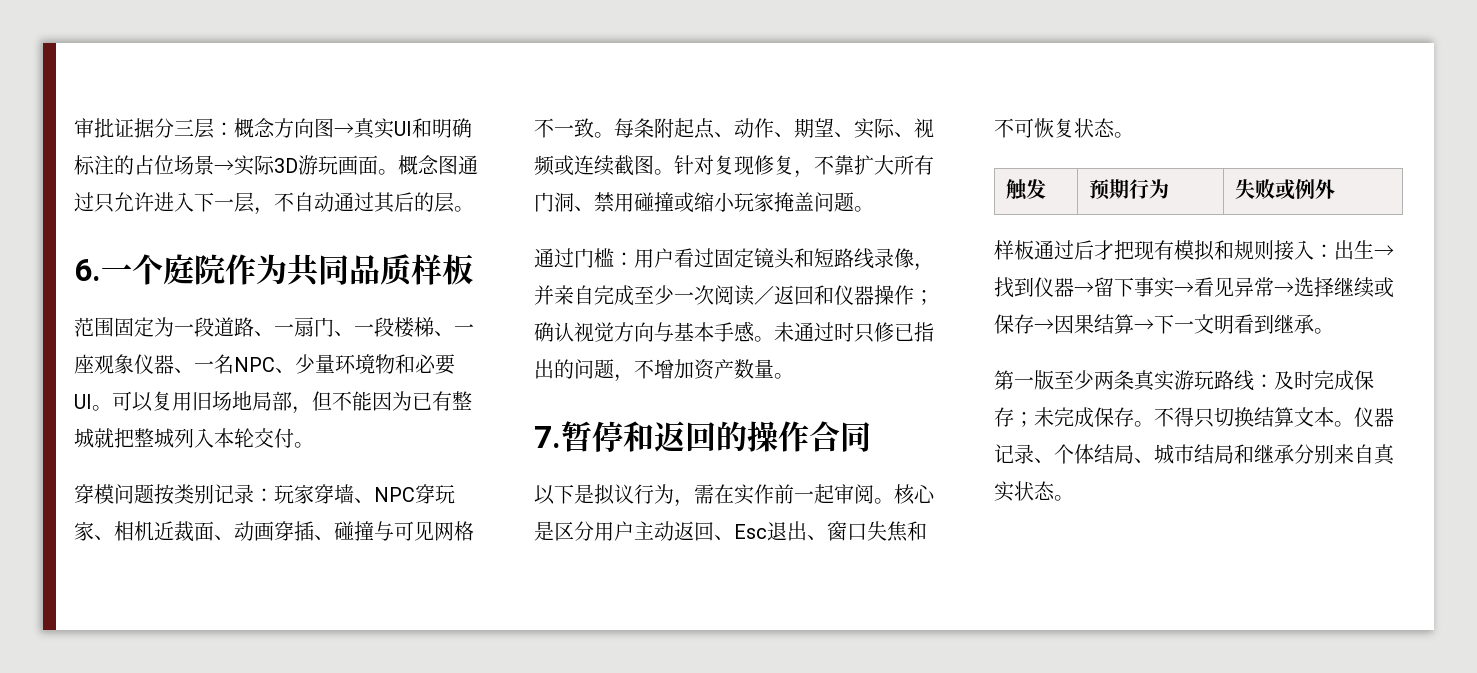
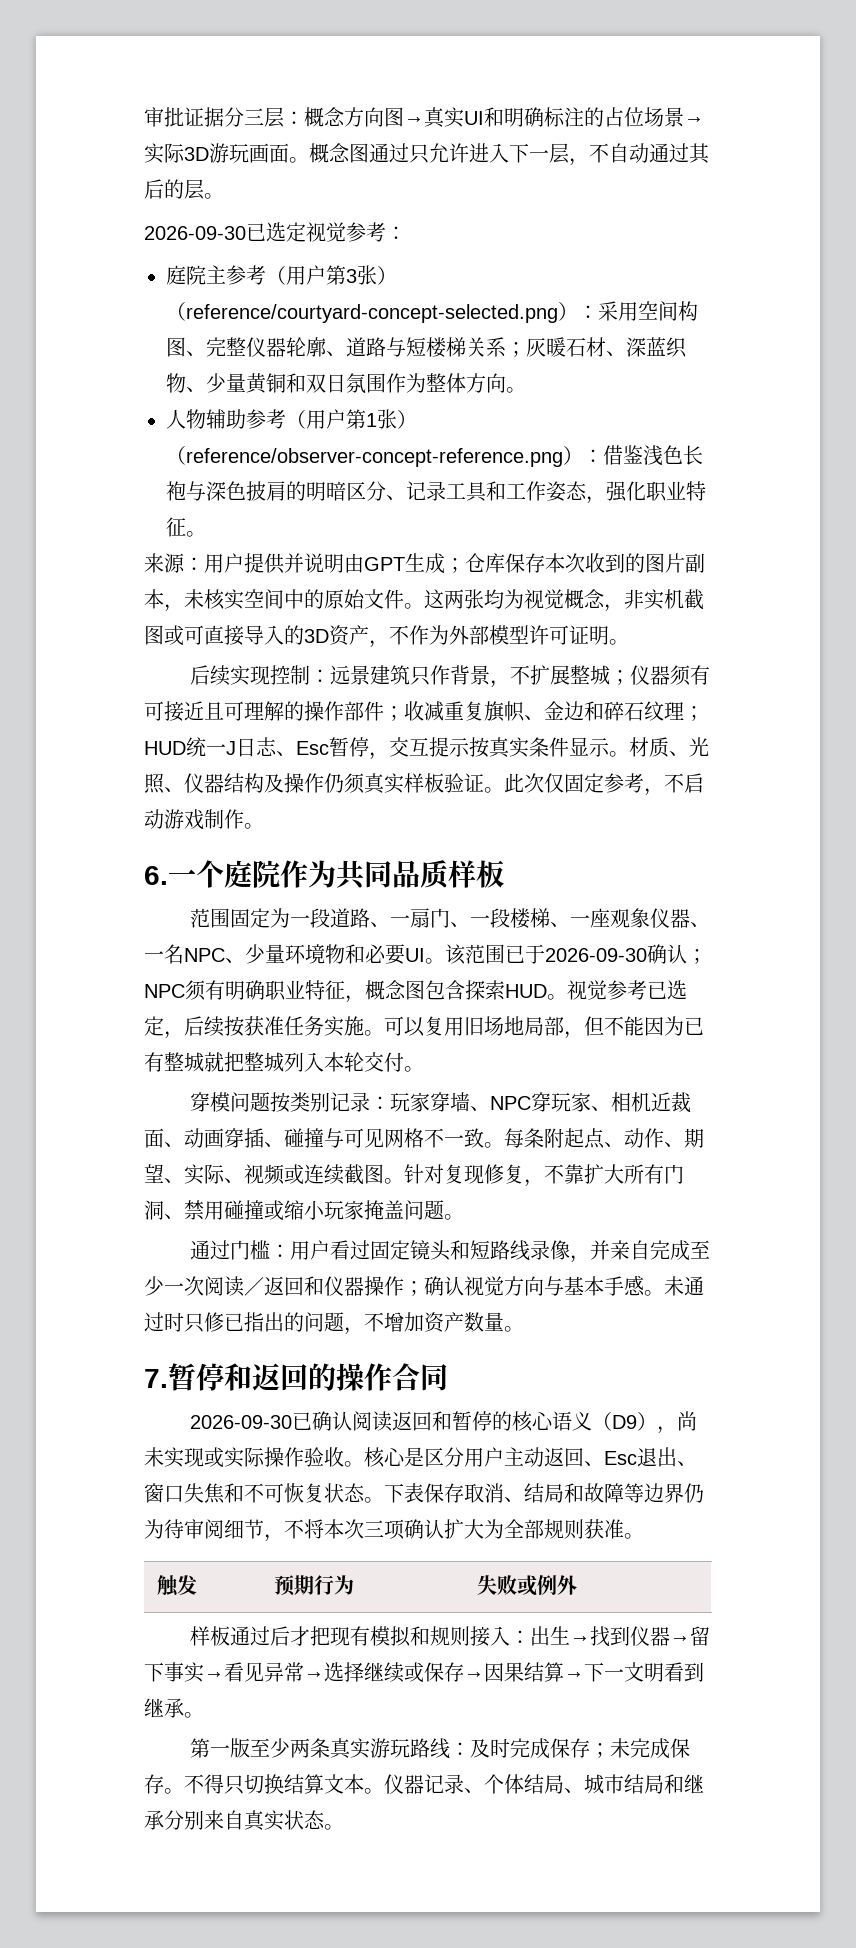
+ 2026-09-30已选定视觉参考：
+ 庭院主参考（用户第3张）（reference/courtyard-concept-selected.png）：采用空间构图、完整仪器轮廓、道路与短楼梯关系；灰暖石材、深蓝织物、少量黄铜和双日氛围作为整体方向。
+ 人物辅助参考（用户第1张）（reference/observer-concept-reference.png）：借鉴浅色长袍与深色披肩的明暗区分、记录工具和工作姿态，强化职业特征。
+ 来源：用户提供并说明由GPT生成；仓库保存本次收到的图片副本，未核实空间中的原始文件。这两张均为视觉概念，非实机截图或可直接导入的3D资产，不作为外部模型许可证明。
+ 后续实现控制：远景建筑只作背景，不扩展整城；仪器须有可接近且可理解的操作部件；收减重复旗帜、金边和碎石纹理；HUD统一J日志、Esc暂停，交互提示按真实条件显示。材质、光照、仪器结构及操作仍须真实样板验证。此次仅固定参考，不启动游戏制作。
+ 该范围已于2026-09-30确认；NPC须有明确职业特征，概念图包含探索HUD。视觉参考已选定，后续按获准任务实施。
- 以下是拟议行为，需在实作前一起审阅。
+ 2026-09-30已确认阅读返回和暂停的核心语义（D9），尚未实现或实际操作验收。
+ 下表保存取消、结局和故障等边界仍为待审阅细节，不将本次三项确认扩大为全部规则获准。

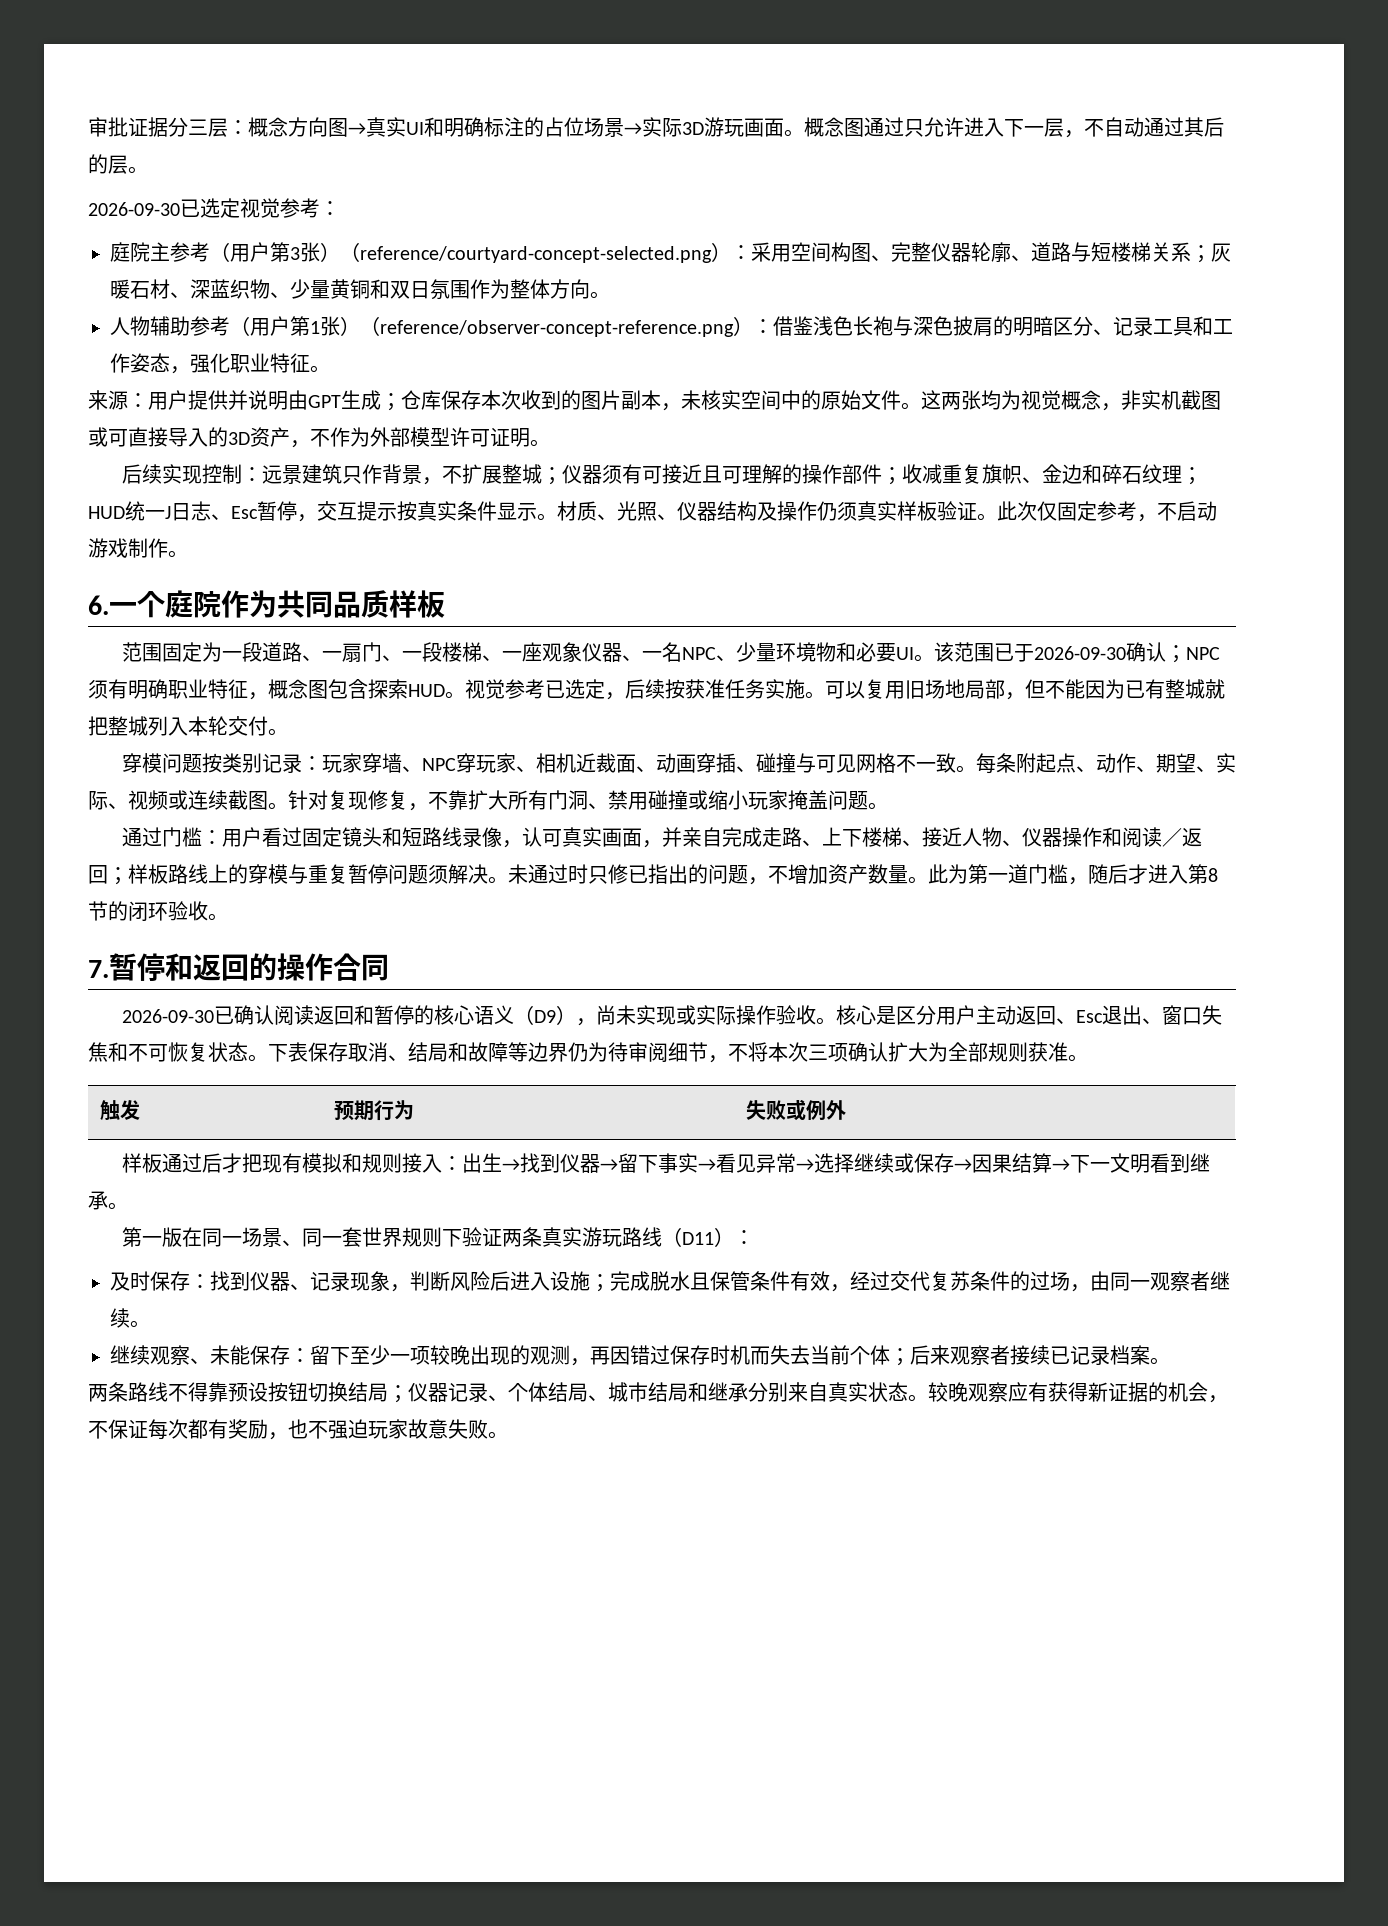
- 通过门槛：用户看过固定镜头和短路线录像，并亲自完成至少一次阅读／返回和仪器操作；确认视觉方向与基本手感。
+ 通过门槛：用户看过固定镜头和短路线录像，认可真实画面，并亲自完成走路、上下楼梯、接近人物、仪器操作和阅读／返回；样板路线上的穿模与重复暂停问题须解决。
+ 此为第一道门槛，随后才进入第8节的闭环验收。
- 第一版至少两条真实游玩路线：及时完成保存；未完成保存。不得只切换结算文本。仪器记录、个体结局、城市结局和继承分别来自真实状态。
+ 第一版在同一场景、同一套世界规则下验证两条真实游玩路线（D11）：
+ 及时保存：找到仪器、记录现象，判断风险后进入设施；完成脱水且保管条件有效，经过交代复苏条件的过场，由同一观察者继续。
+ 继续观察、未能保存：留下至少一项较晚出现的观测，再因错过保存时机而失去当前个体；后来观察者接续已记录档案。
+ 两条路线不得靠预设按钮切换结局；仪器记录、个体结局、城市结局和继承分别来自真实状态。
+ 较晚观察应有获得新证据的机会，不保证每次都有奖励，也不强迫玩家故意失败。

